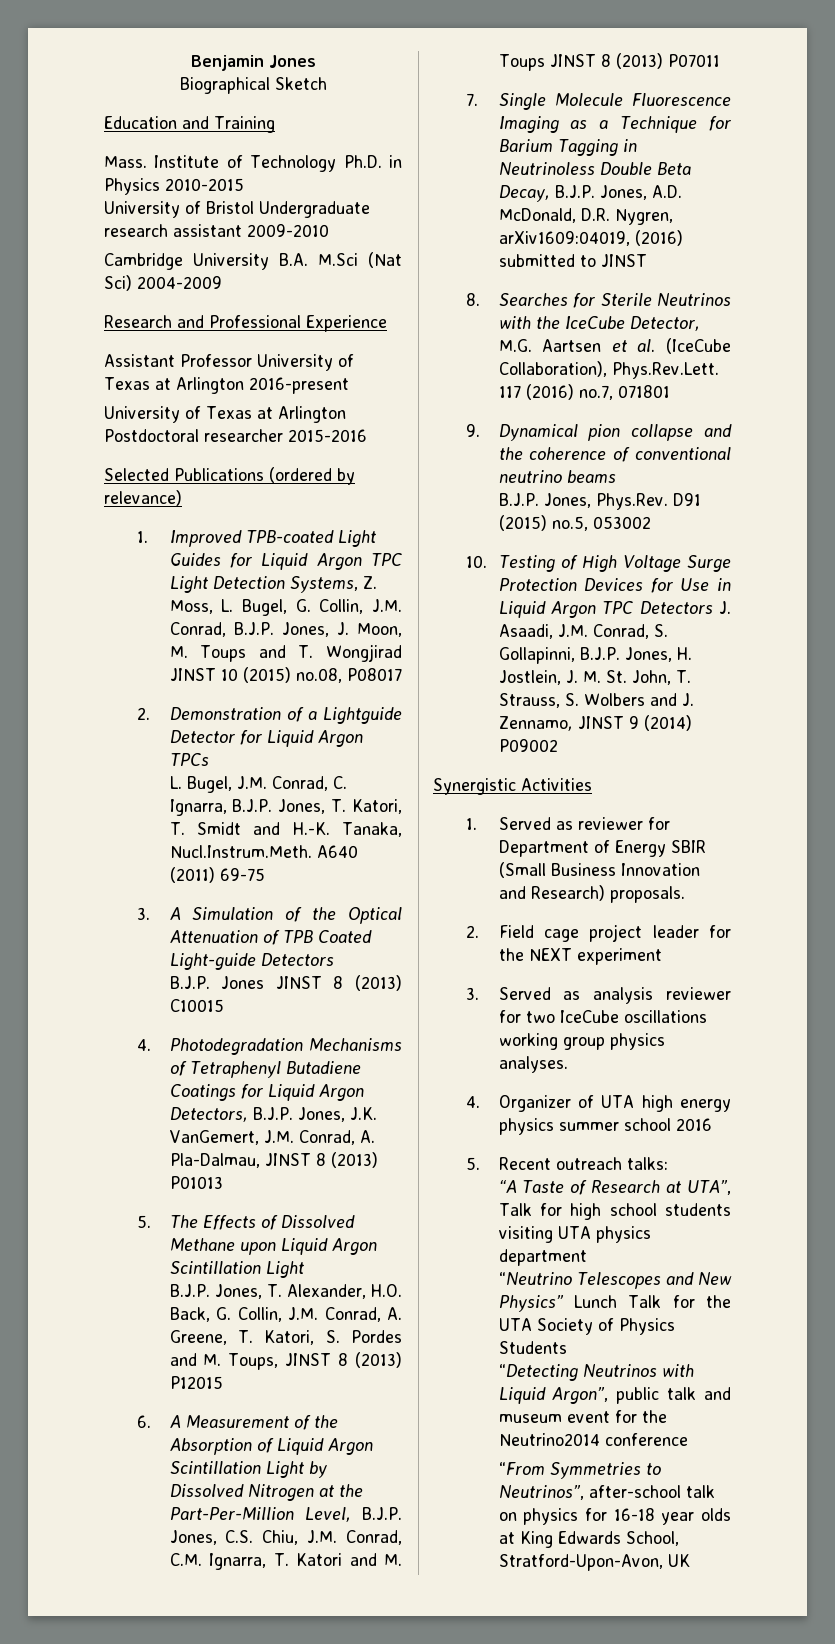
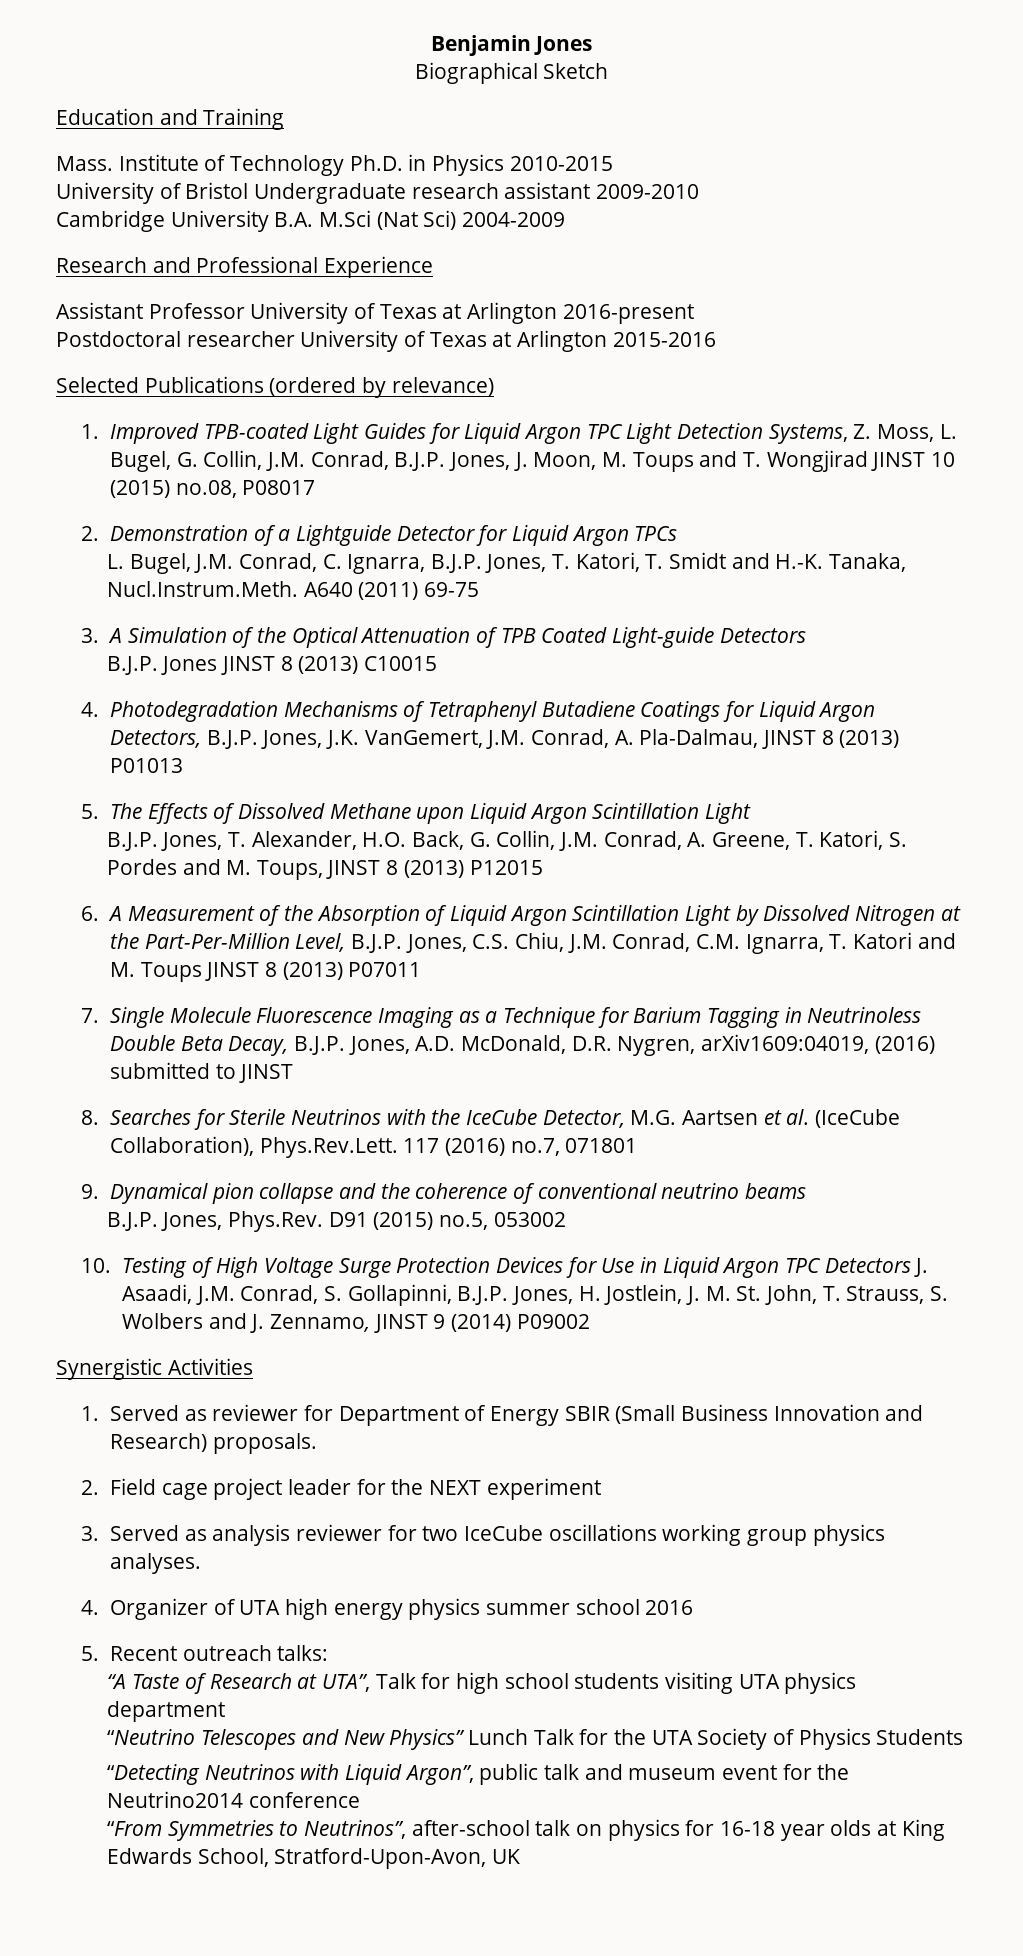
- University of Texas at Arlington Postdoctoral researcher 2015-2016
+ Postdoctoral researcher University of Texas at Arlington 2015-2016

